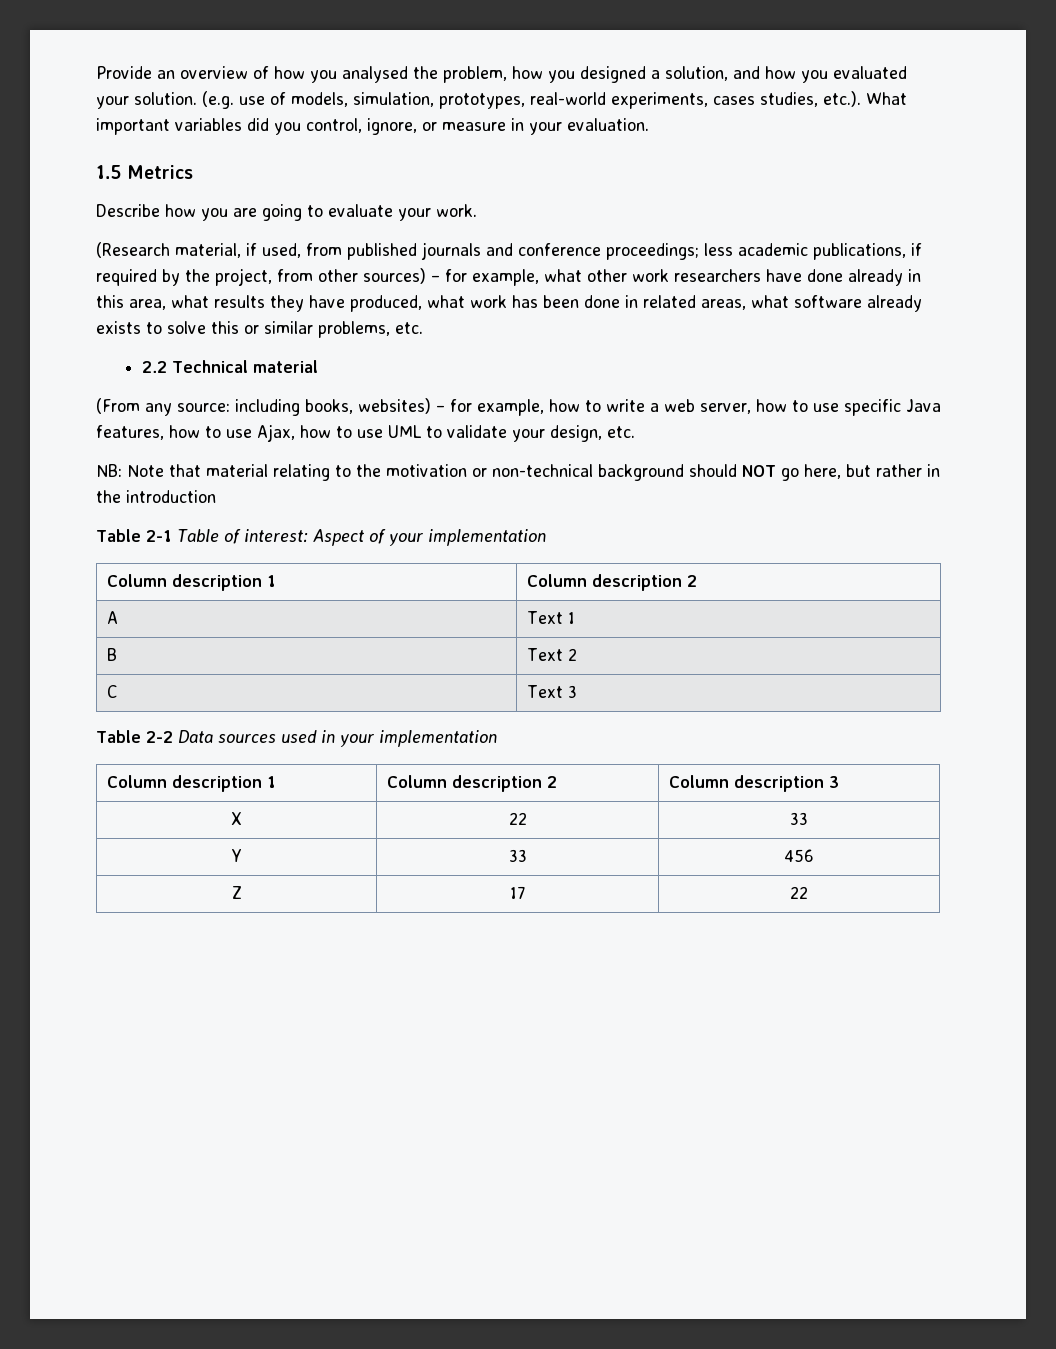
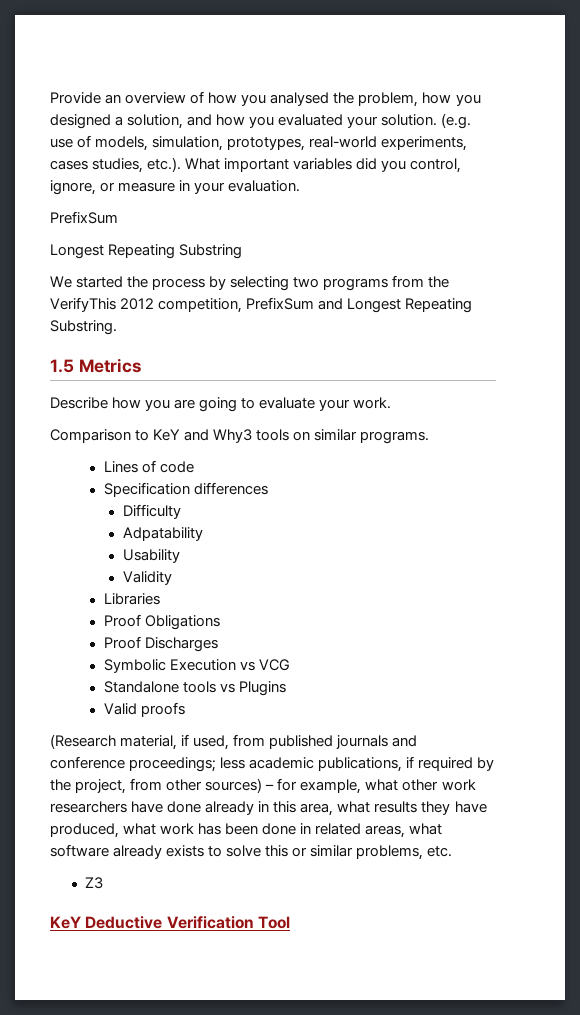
  (e.g. use of models, simulation, prototypes, real-world experiments, cases studies, etc.). What important variables did you control, ignore, or measure in your evaluation.
+ PrefixSum
+ Longest Repeating Substring
+ We started the process by selecting two programs from the VerifyThis 2012 competition, PrefixSum and Longest Repeating Substring.
+ Comparison to KeY and Why3 tools on similar programs.
+ Lines of code
+ Specification differences
+ Difficulty
+ Adpatability
+ Usability
+ Validity
+ Libraries
+ Proof Obligations
+ Proof Discharges
+ Symbolic Execution vs VCG
+ Standalone tools vs Plugins
+ Valid proofs
- 2.2 Technical material
- (From any source: including books, websites) – for example, how to write a web server, how to use specific Java features, how to use Ajax, how to use UML to validate your design, etc.
- NB: Note that material relating to the motivation or non-technical background should NOT go here, but rather in the introduction
- Table 2-1 Table of interest: Aspect of your implementation
- Column description 1 | Column description 2
- A | Text 1
- B | Text 2
- C | Text 3
- Table 2-2 Data sources used in your implementation
- Column description 1 | Column description 2 | Column description 3
- X | 22 | 33
- Y | 33 | 456
- Z | 17 | 22
+ Z3
+ KeY Deductive Verification Tool

